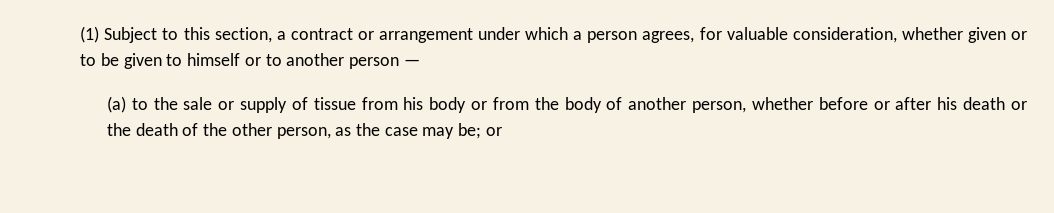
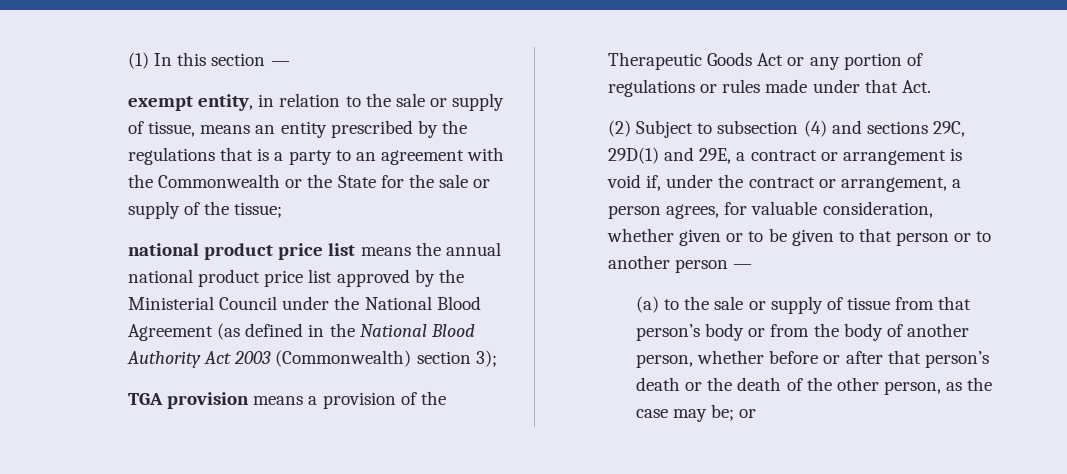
- (1) Subject to this section, a contract or arrangement under which a person agrees, for valuable consideration, whether given or to be given to himself or to another person —
+ (1) In this section —
+ exempt entity, in relation to the sale or supply of tissue, means an entity prescribed by the regulations that is a party to an agreement with the Commonwealth or the State for the sale or supply of the tissue;
+ national product price list means the annual national product price list approved by the Ministerial Council under the National Blood Agreement (as defined in the National Blood Authority Act 2003 (Commonwealth) section 3);
+ TGA provision means a provision of the Therapeutic Goods Act or any portion of regulations or rules made under that Act.
+ (2) Subject to subsection (4) and sections 29C, 29D(1) and 29E, a contract or arrangement is void if, under the contract or arrangement, a person agrees, for valuable consideration, whether given or to be given to that person or to another person —
- (a) to the sale or supply of tissue from his body or from the body of another person, whether before or after his death or the death of the other person, as the case may be; or
+ (a) to the sale or supply of tissue from that person’s body or from the body of another person, whether before or after that person’s death or the death of the other person, as the case may be; or

